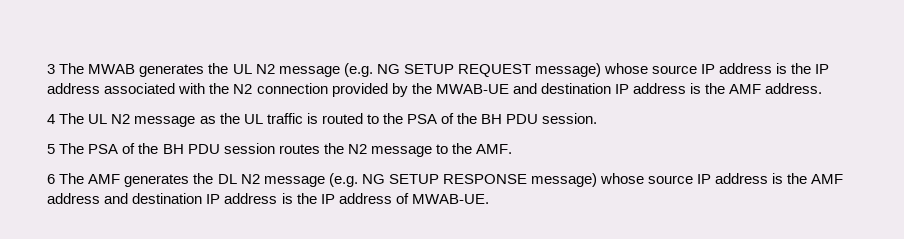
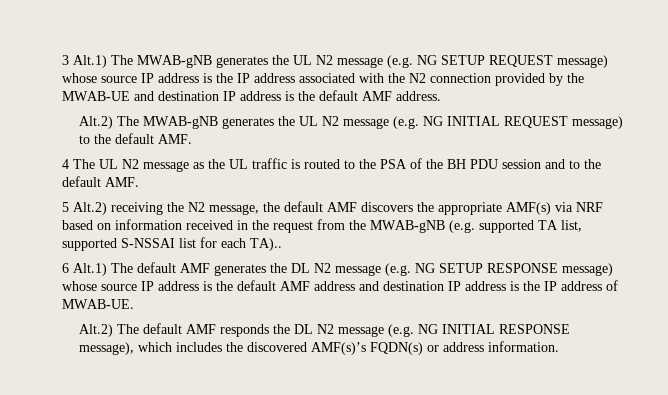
- 3 The MWAB generates the UL N2 message (e.g. NG SETUP REQUEST message) whose source IP address is the IP address associated with the N2 connection provided by the MWAB-UE and destination IP address is the AMF address.
+ 3 Alt.1) The MWAB-gNB generates the UL N2 message (e.g. NG SETUP REQUEST message) whose source IP address is the IP address associated with the N2 connection provided by the MWAB-UE and destination IP address is the default AMF address.
+ Alt.2) The MWAB-gNB generates the UL N2 message (e.g. NG INITIAL REQUEST message) to the default AMF.
- 4 The UL N2 message as the UL traffic is routed to the PSA of the BH PDU session.
- 5 The PSA of the BH PDU session routes the N2 message to the AMF.
- 6 The AMF generates the DL N2 message (e.g. NG SETUP RESPONSE message) whose source IP address is the AMF address and destination IP address is the IP address of MWAB-UE.
+ 4 The UL N2 message as the UL traffic is routed to the PSA of the BH PDU session and to the default AMF.
+ 5 Alt.2) receiving the N2 message, the default AMF discovers the appropriate AMF(s) via NRF based on information received in the request from the MWAB-gNB (e.g. supported TA list, supported S-NSSAI list for each TA)..
+ 6 Alt.1) The default AMF generates the DL N2 message (e.g. NG SETUP RESPONSE message) whose source IP address is the default AMF address and destination IP address is the IP address of MWAB-UE.
+ Alt.2) The default AMF responds the DL N2 message (e.g. NG INITIAL RESPONSE message), which includes the discovered AMF(s)’s FQDN(s) or address information.

